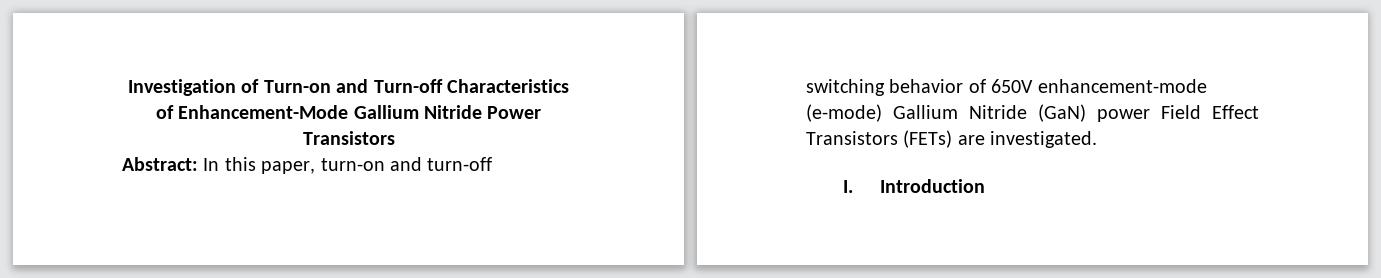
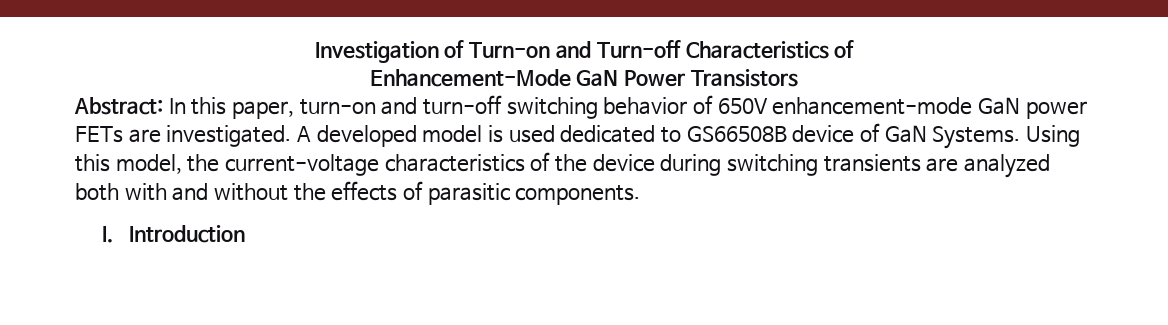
- Investigation of Turn-on and Turn-off Characteristics of Enhancement-Mode Gallium Nitride Power Transistors
+ Investigation of Turn-on and Turn-off Characteristics of
+ Enhancement-Mode GaN Power Transistors
- Abstract: In this paper, turn-on and turn-off switching behavior of 650V enhancement-mode (e-mode) Gallium Nitride (GaN) power Field Effect Transistors (FETs) are investigated.
+ Abstract: In this paper, turn-on and turn-off switching behavior of 650V enhancement-mode GaN power FETs are investigated. A developed model is used dedicated to GS66508B device of GaN Systems. Using this model, the current-voltage characteristics of the device during switching transients are analyzed both with and without the effects of parasitic components.

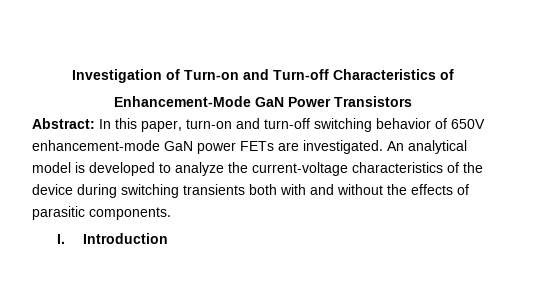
- A developed model is used dedicated to GS66508B device of GaN Systems. Using this model, the current-voltage characteristics of the device during switching transients are analyzed both with and without the effects of parasitic components.
+ An analytical model is developed to analyze the current-voltage characteristics of the device during switching transients both with and without the effects of parasitic components.

